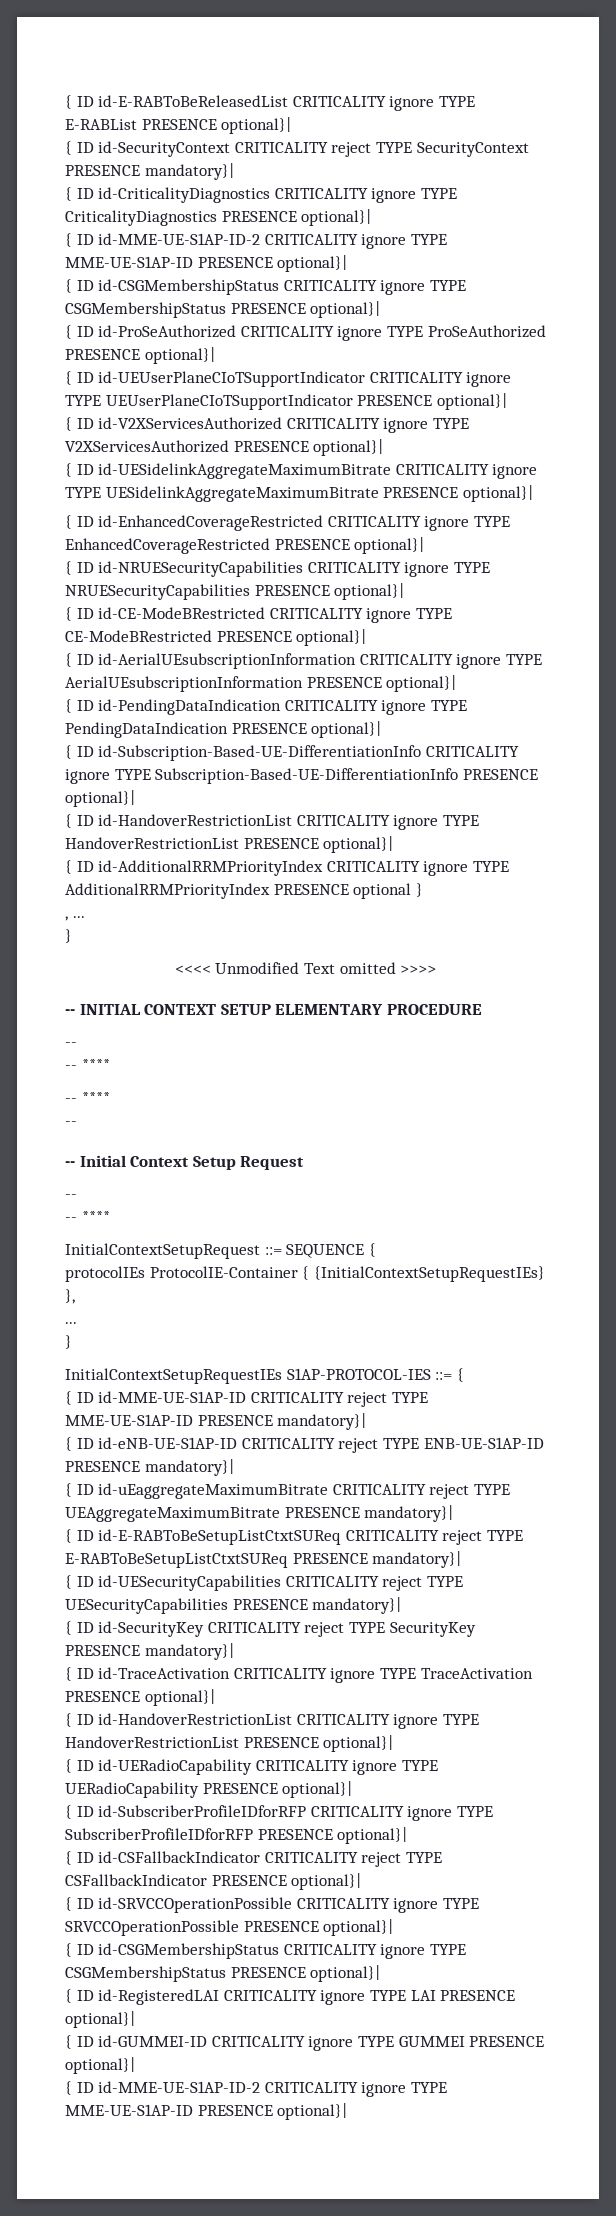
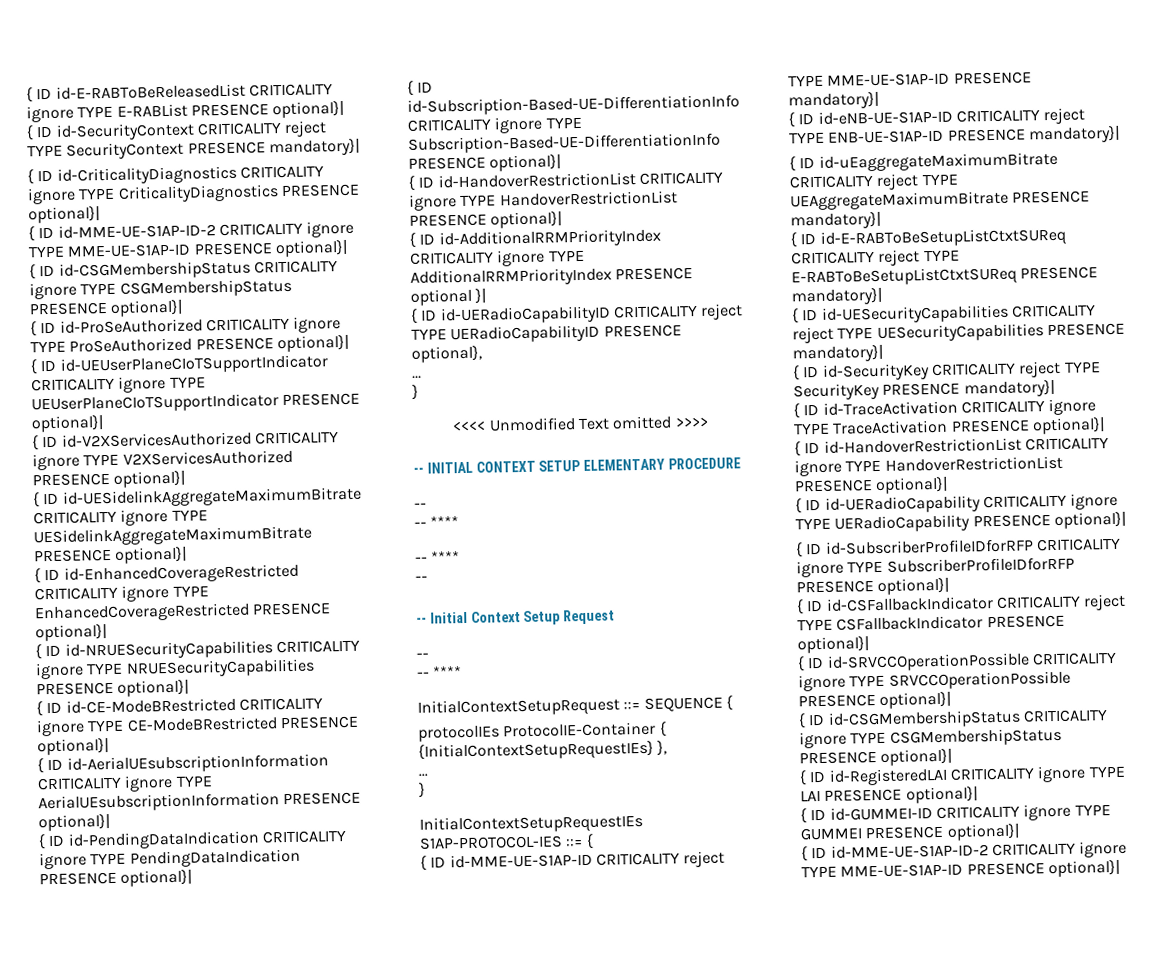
- { ID id-AdditionalRRMPriorityIndex CRITICALITY ignore TYPE AdditionalRRMPriorityIndex PRESENCE optional }
- , ...
+ { ID id-AdditionalRRMPriorityIndex CRITICALITY ignore TYPE AdditionalRRMPriorityIndex PRESENCE optional }|
+ { ID id-UERadioCapabilityID CRITICALITY reject TYPE UERadioCapabilityID PRESENCE optional},
+ ...

